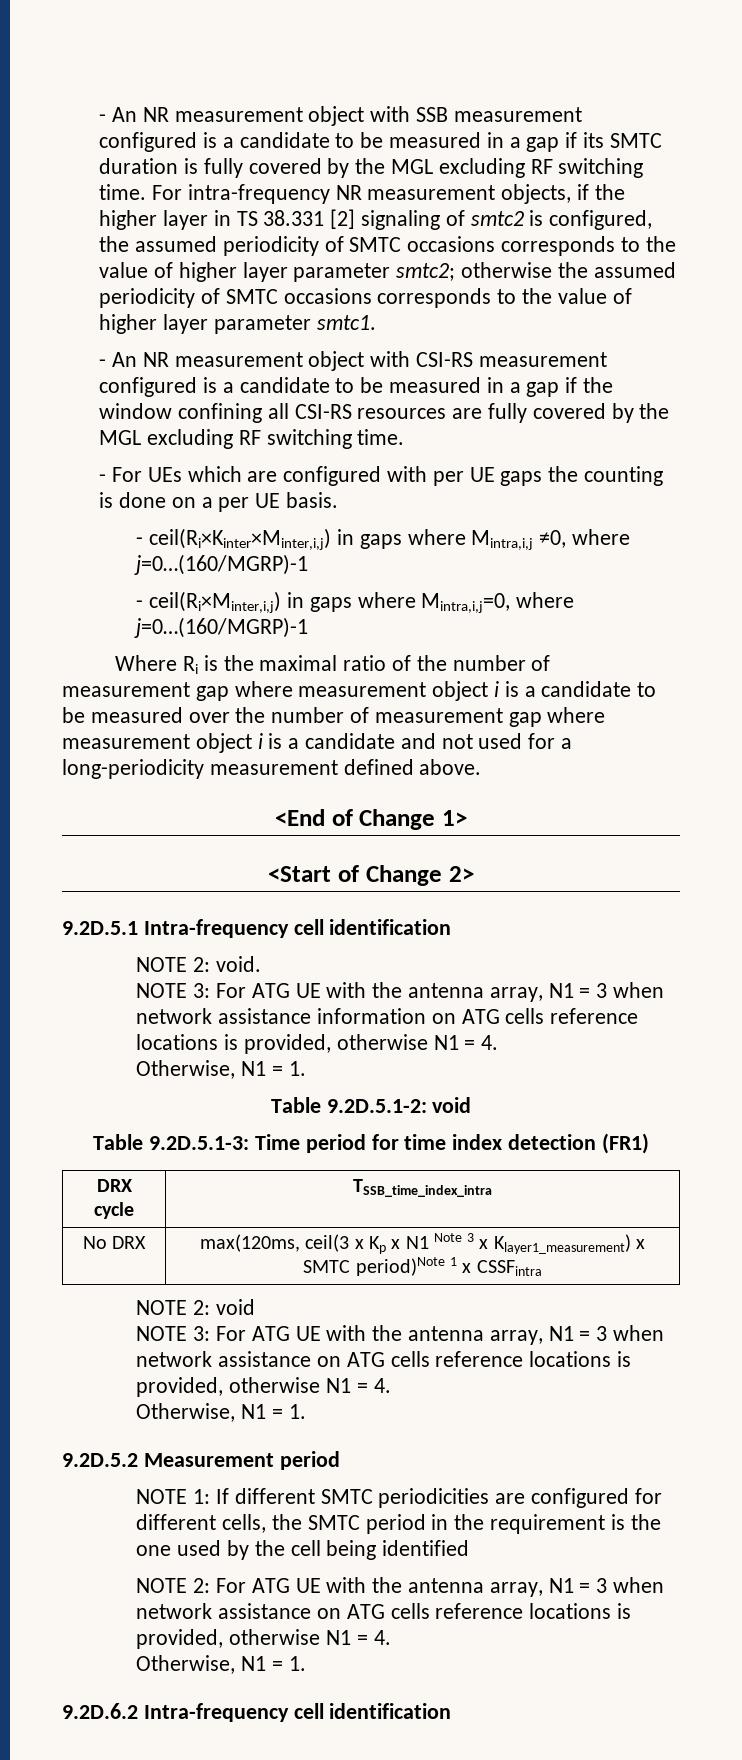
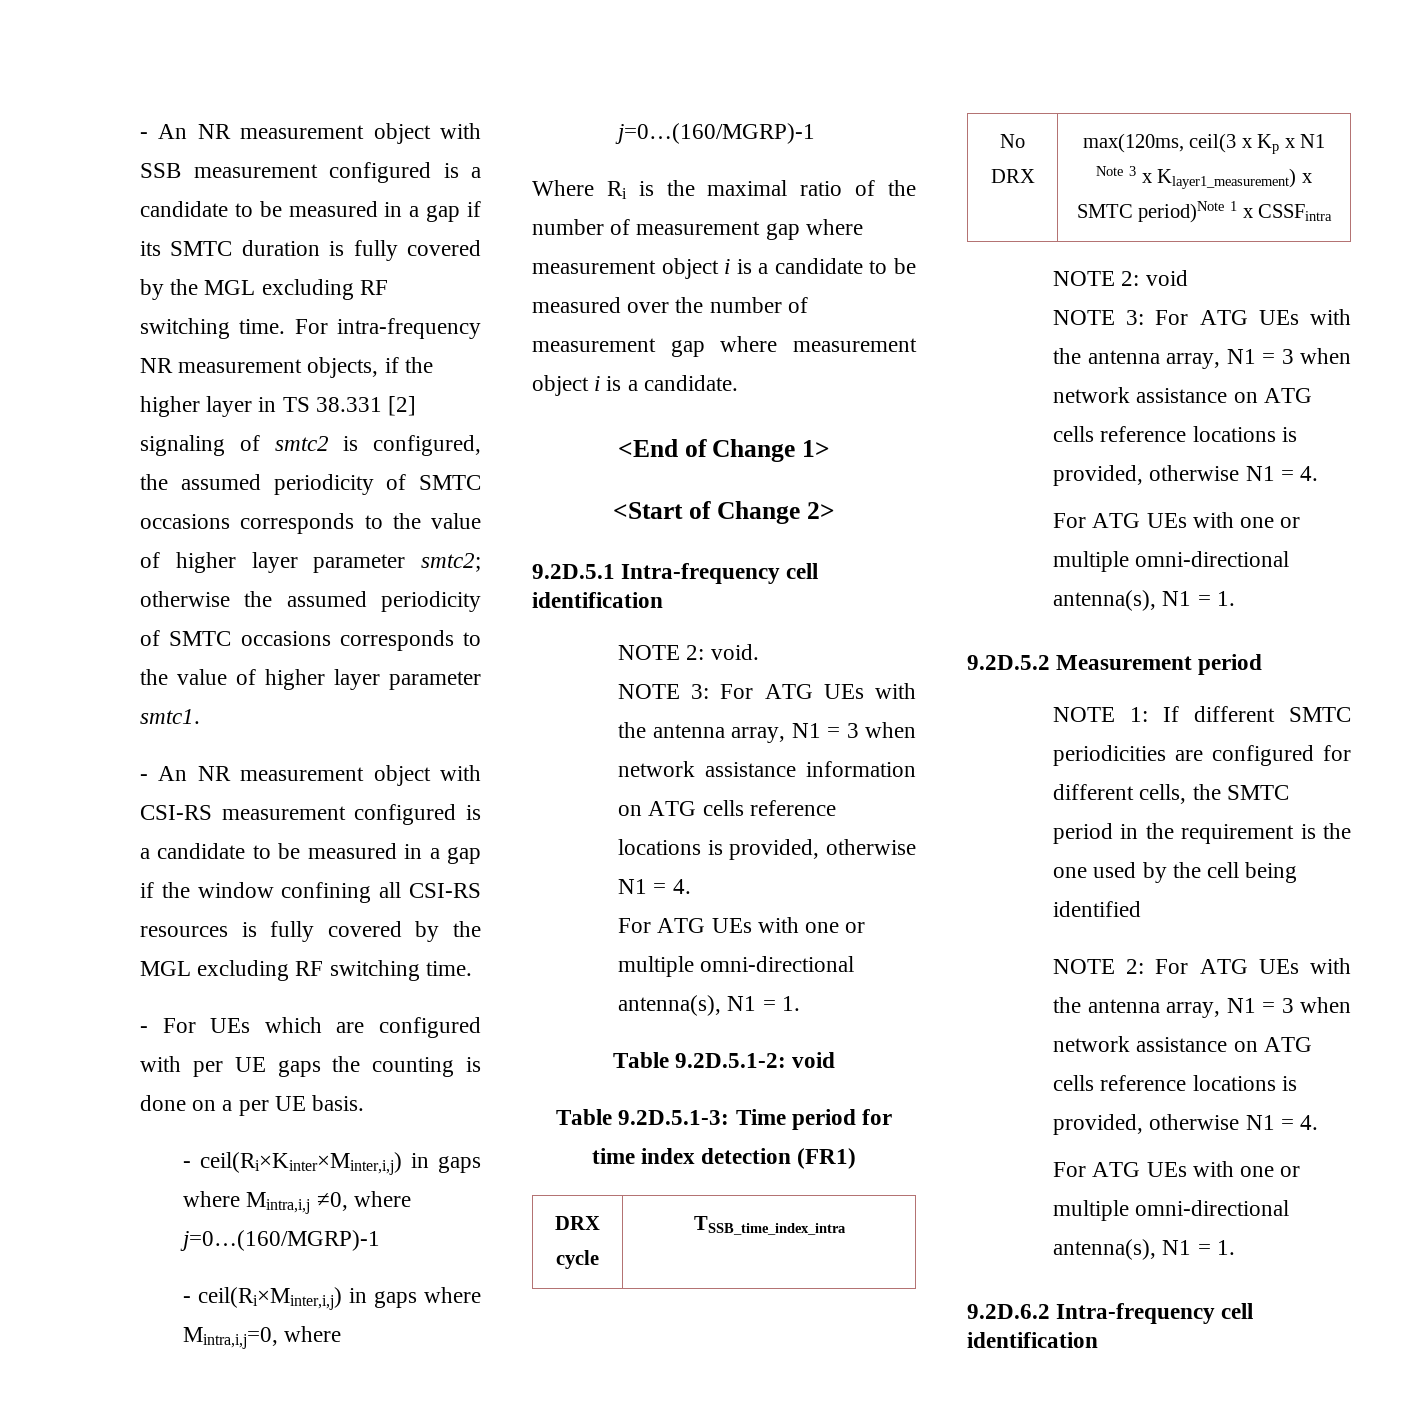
- - An NR measurement object with CSI-RS measurement configured is a candidate to be measured in a gap if the window confining all CSI-RS resources are fully covered by the MGL excluding RF switching time.
+ - An NR measurement object with CSI-RS measurement configured is a candidate to be measured in a gap if the window confining all CSI-RS resources is fully covered by the MGL excluding RF switching time.
- Where Ri is the maximal ratio of the number of measurement gap where measurement object i is a candidate to be measured over the number of measurement gap where measurement object i is a candidate and not used for a long-periodicity measurement defined above.
+ Where Ri is the maximal ratio of the number of measurement gap where measurement object i is a candidate to be measured over the number of measurement gap where measurement object i is a candidate.
- NOTE 3: For ATG UE with the antenna array, N1 = 3 when network assistance information on ATG cells reference locations is provided, otherwise N1 = 4.
- Otherwise, N1 = 1.
+ NOTE 3: For ATG UEs with the antenna array, N1 = 3 when network assistance information on ATG cells reference locations is provided, otherwise N1 = 4.
+ For ATG UEs with one or multiple omni-directional antenna(s), N1 = 1.
- NOTE 3: For ATG UE with the antenna array, N1 = 3 when network assistance on ATG cells reference locations is provided, otherwise N1 = 4.
- Otherwise, N1 = 1.
+ NOTE 3: For ATG UEs with the antenna array, N1 = 3 when network assistance on ATG cells reference locations is provided, otherwise N1 = 4.
+ For ATG UEs with one or multiple omni-directional antenna(s), N1 = 1.
- NOTE 2: For ATG UE with the antenna array, N1 = 3 when network assistance on ATG cells reference locations is provided, otherwise N1 = 4.
- Otherwise, N1 = 1.
+ NOTE 2: For ATG UEs with the antenna array, N1 = 3 when network assistance on ATG cells reference locations is provided, otherwise N1 = 4.
+ For ATG UEs with one or multiple omni-directional antenna(s), N1 = 1.

